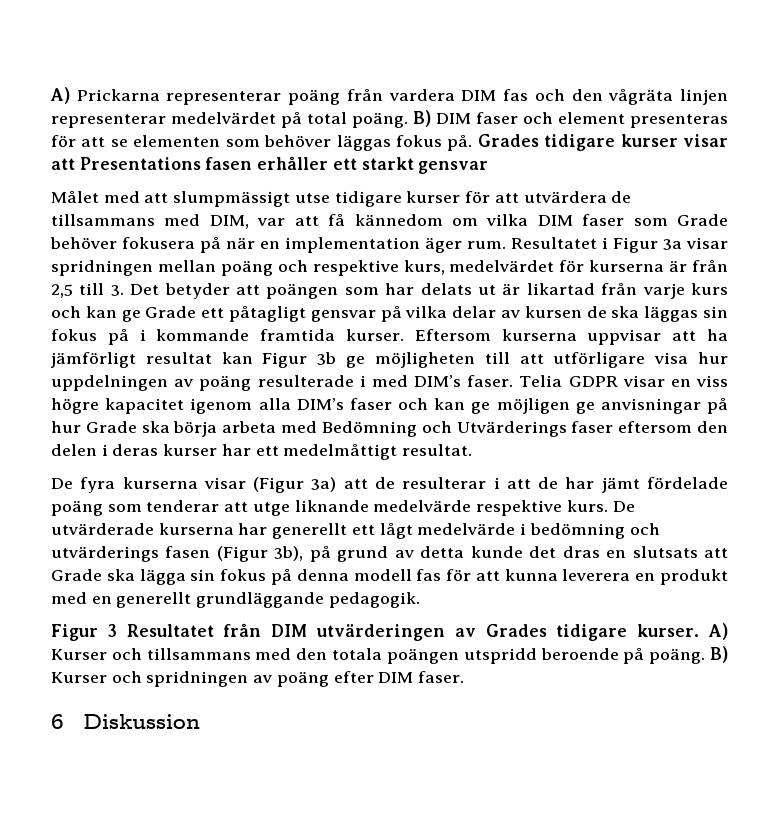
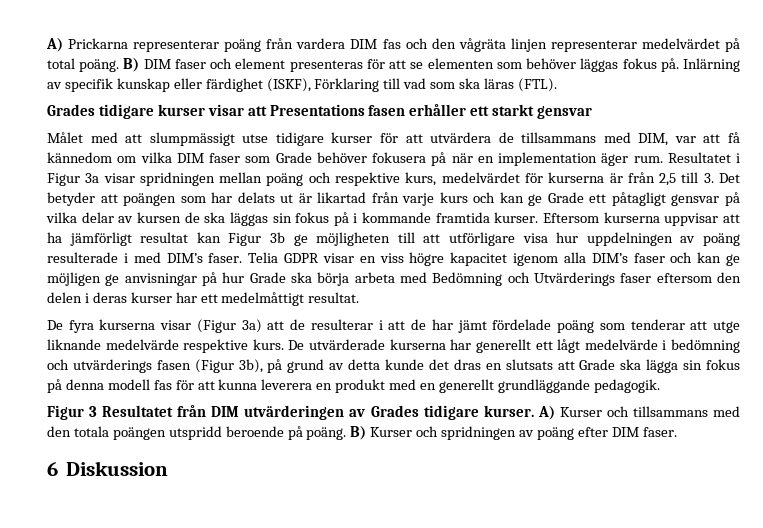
- B) DIM faser och element presenteras för att se elementen som behöver läggas fokus på. Grades tidigare kurser visar att Presentations fasen erhåller ett starkt gensvar
+ B) DIM faser och element presenteras för att se elementen som behöver läggas fokus på. Inlärning av specifik kunskap eller färdighet (ISKF), Förklaring till vad som ska läras (FTL).
+ Grades tidigare kurser visar att Presentations fasen erhåller ett starkt gensvar

